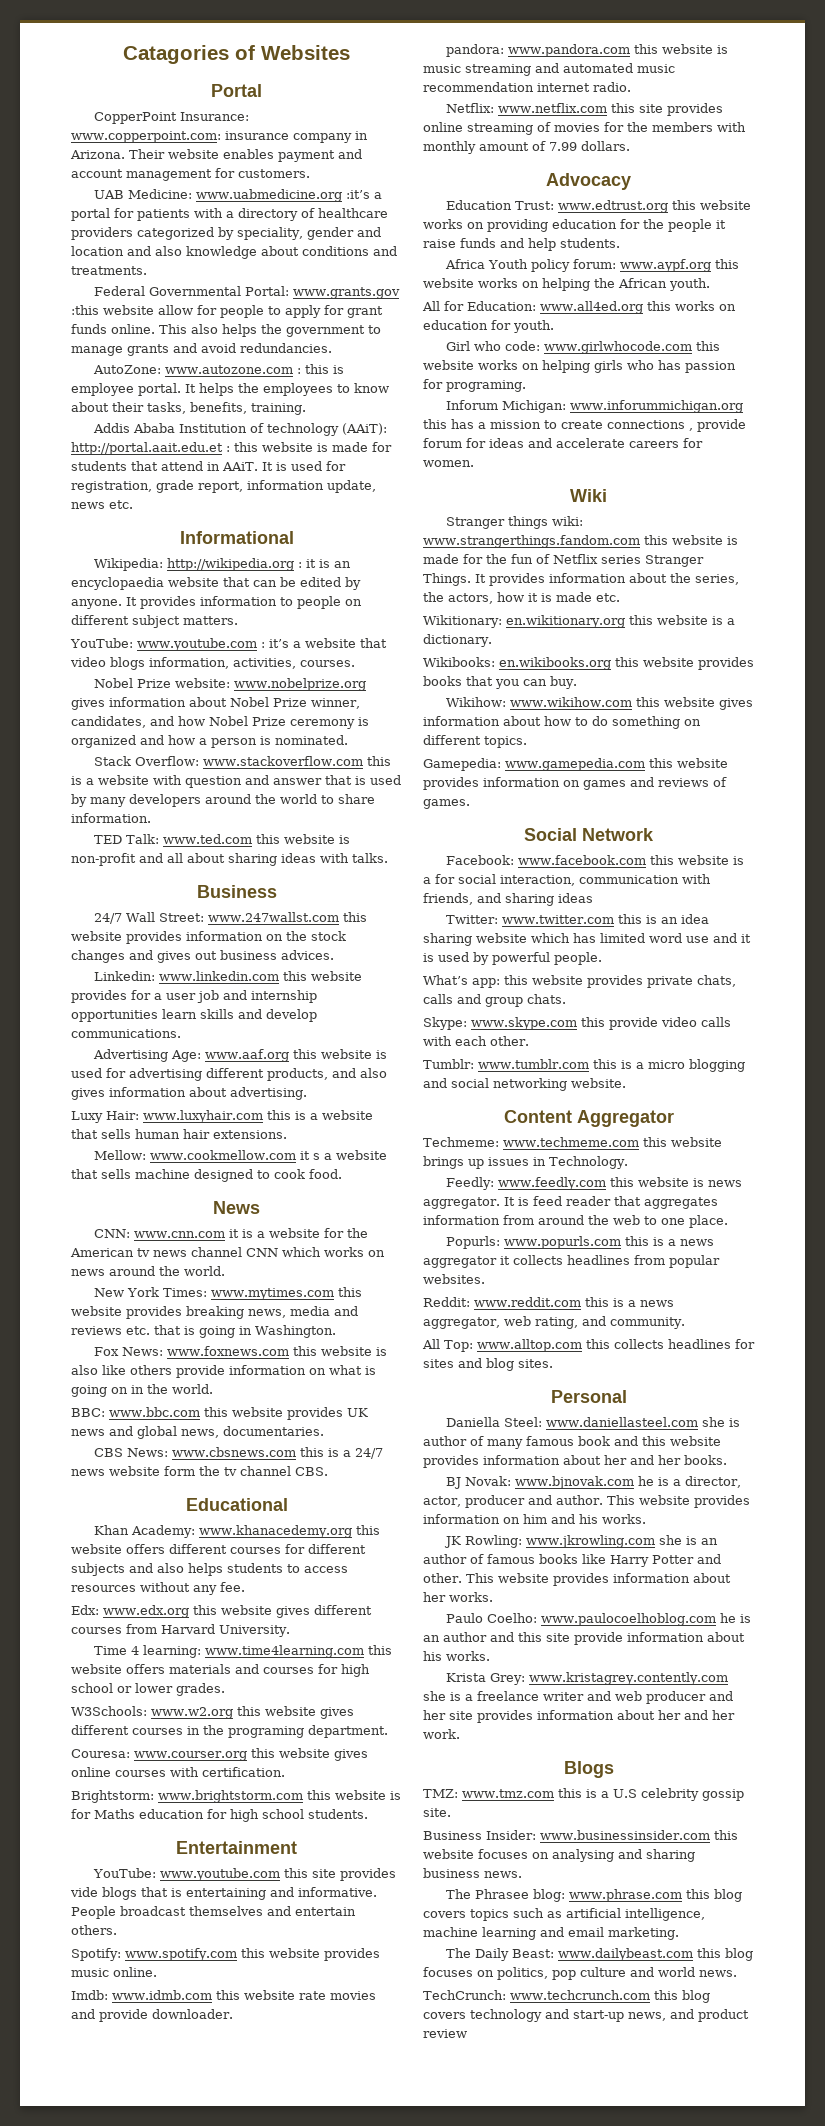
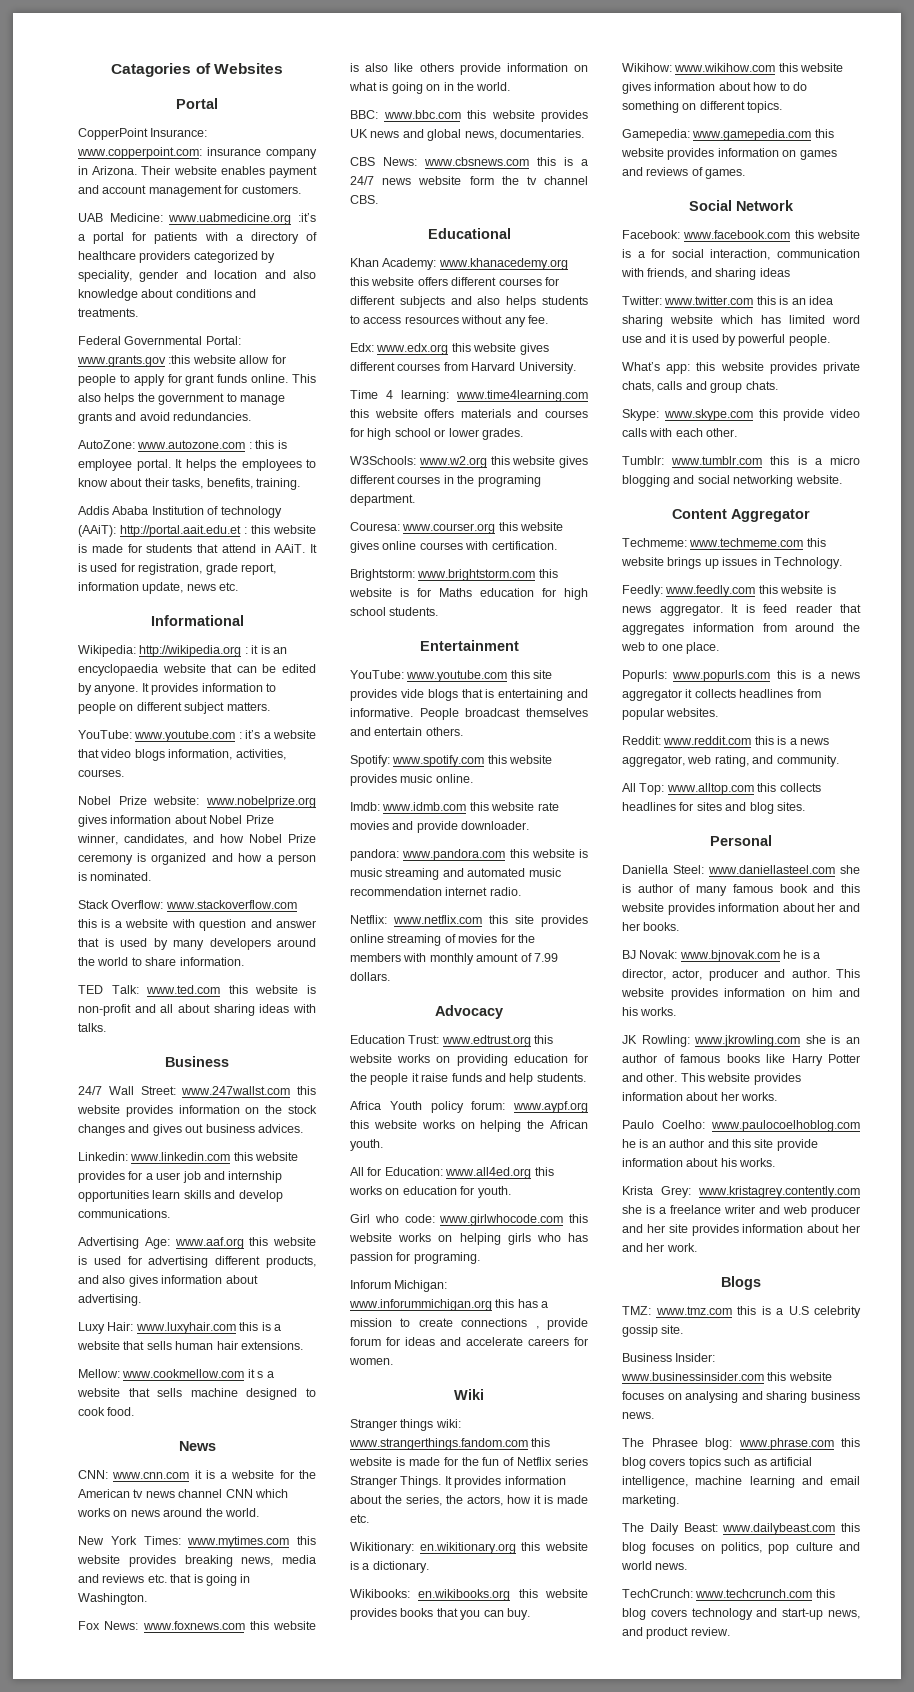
- TechCrunch: www.techcrunch.com this blog covers technology and start-up news, and product review
+ TechCrunch: www.techcrunch.com this blog covers technology and start-up news, and product review.

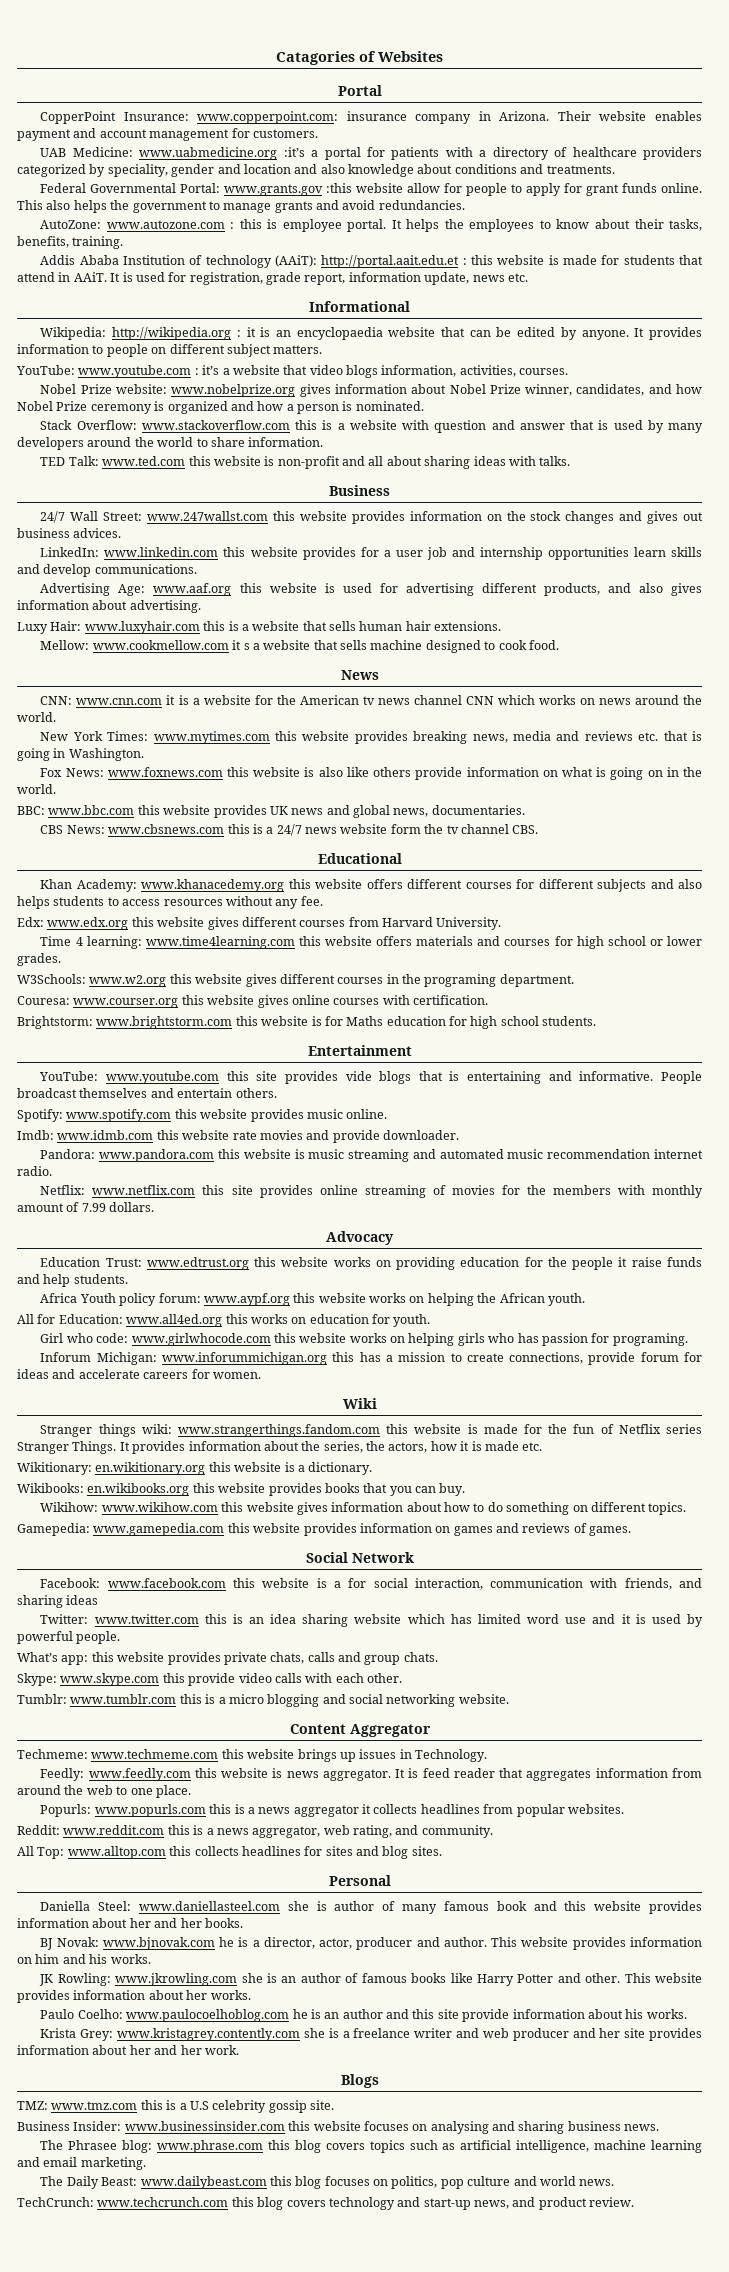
- Linkedin: www.linkedin.com this website provides for a user job and internship opportunities learn skills and develop communications.
+ LinkedIn: www.linkedin.com this website provides for a user job and internship opportunities learn skills and develop communications.
- pandora: www.pandora.com this website is music streaming and automated music recommendation internet radio.
+ Pandora: www.pandora.com this website is music streaming and automated music recommendation internet radio.
- Inforum Michigan: www.inforummichigan.org this has a mission to create connections , provide forum for ideas and accelerate careers for women.
+ Inforum Michigan: www.inforummichigan.org this has a mission to create connections, provide forum for ideas and accelerate careers for women.

